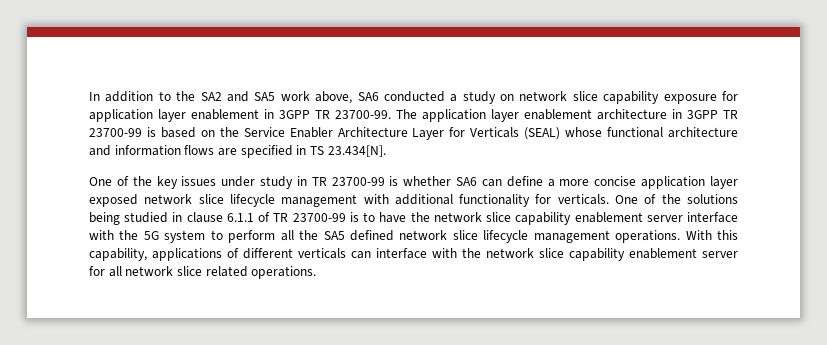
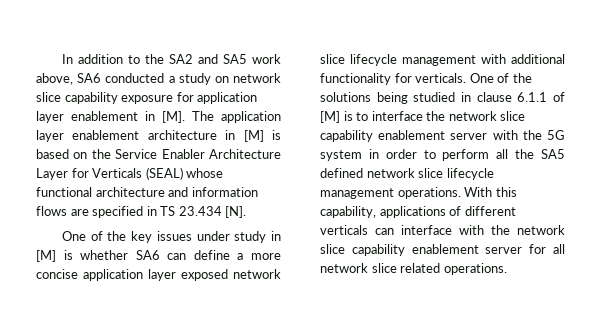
- In addition to the SA2 and SA5 work above, SA6 conducted a study on network slice capability exposure for application layer enablement in 3GPP TR 23700-99. The application layer enablement architecture in 3GPP TR 23700-99 is based on the Service Enabler Architecture Layer for Verticals (SEAL) whose functional architecture and information flows are specified in TS 23.434[N].
+ In addition to the SA2 and SA5 work above, SA6 conducted a study on network slice capability exposure for application layer enablement in [M]. The application layer enablement architecture in [M] is based on the Service Enabler Architecture Layer for Verticals (SEAL) whose functional architecture and information flows are specified in TS 23.434 [N].
- One of the key issues under study in TR 23700-99 is whether SA6 can define a more concise application layer exposed network slice lifecycle management with additional functionality for verticals.
+ One of the key issues under study in [M] is whether SA6 can define a more concise application layer exposed network slice lifecycle management with additional functionality for verticals.
- One of the solutions being studied in clause 6.1.1 of TR 23700-99 is to have the network slice capability enablement server interface with the 5G system to perform all the SA5 defined network slice lifecycle management operations.
+ One of the solutions being studied in clause 6.1.1 of [M] is to interface the network slice capability enablement server with the 5G system in order to perform all the SA5 defined network slice lifecycle management operations.

